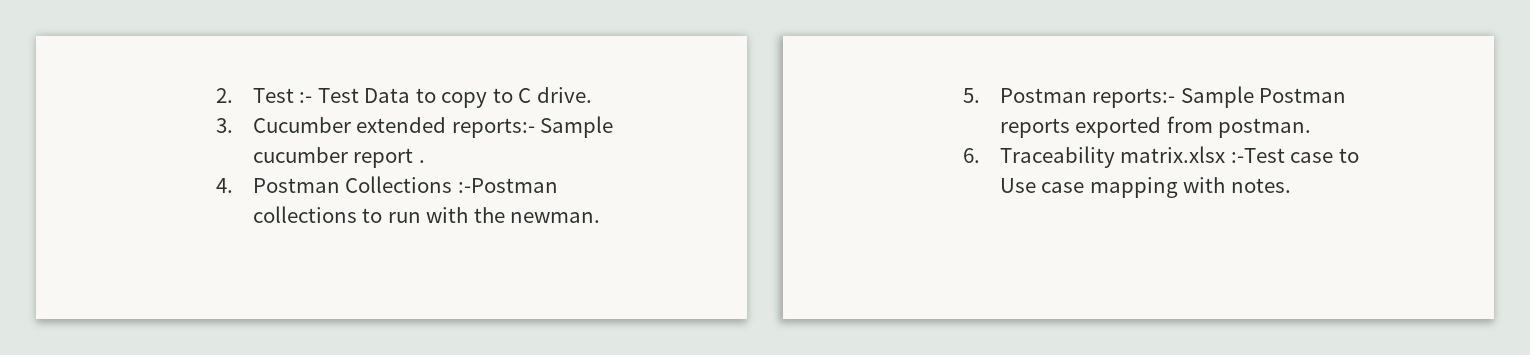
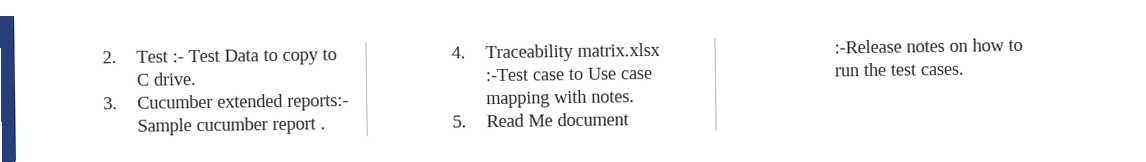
- 4. Postman Collections :-Postman collections to run with the newman.
- 5. Postman reports:- Sample Postman reports exported from postman.
- 6. Traceability matrix.xlsx :-Test case to Use case mapping with notes.
+ 4. Traceability matrix.xlsx :-Test case to Use case mapping with notes.
+ 5. Read Me document :-Release notes on how to run the test cases.

